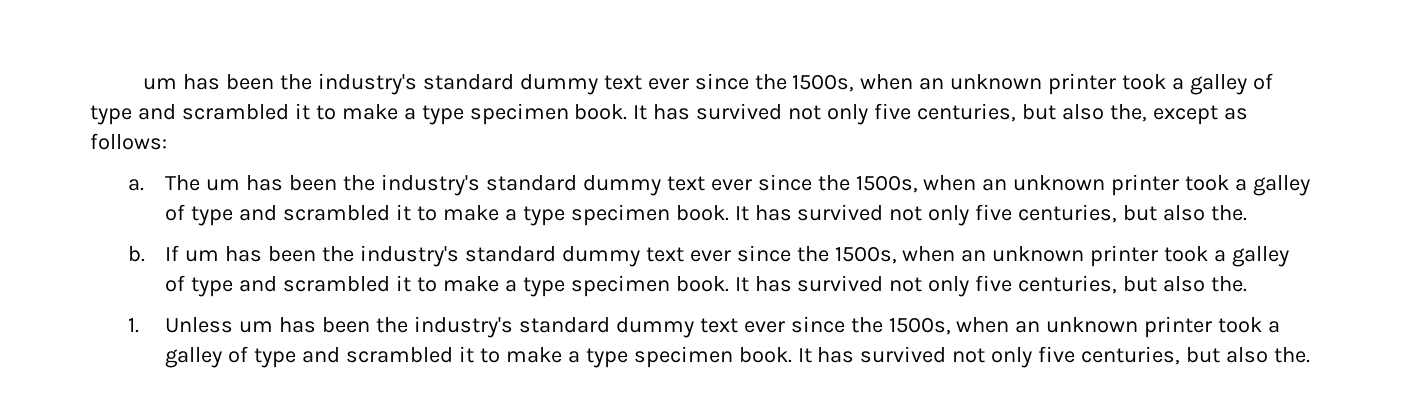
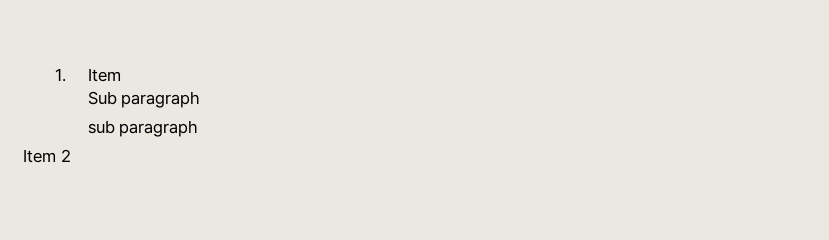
- um has been the industry's standard dummy text ever since the 1500s, when an unknown printer took a galley of type and scrambled it to make a type specimen book. It has survived not only five centuries, but also the, except as follows:
- a. The um has been the industry's standard dummy text ever since the 1500s, when an unknown printer took a galley of type and scrambled it to make a type specimen book. It has survived not only five centuries, but also the.
- b. If um has been the industry's standard dummy text ever since the 1500s, when an unknown printer took a galley of type and scrambled it to make a type specimen book. It has survived not only five centuries, but also the.
- 1. Unless um has been the industry's standard dummy text ever since the 1500s, when an unknown printer took a galley of type and scrambled it to make a type specimen book. It has survived not only five centuries, but also the.
+ 1. Item
+ Sub paragraph
+ sub paragraph
+ Item 2

